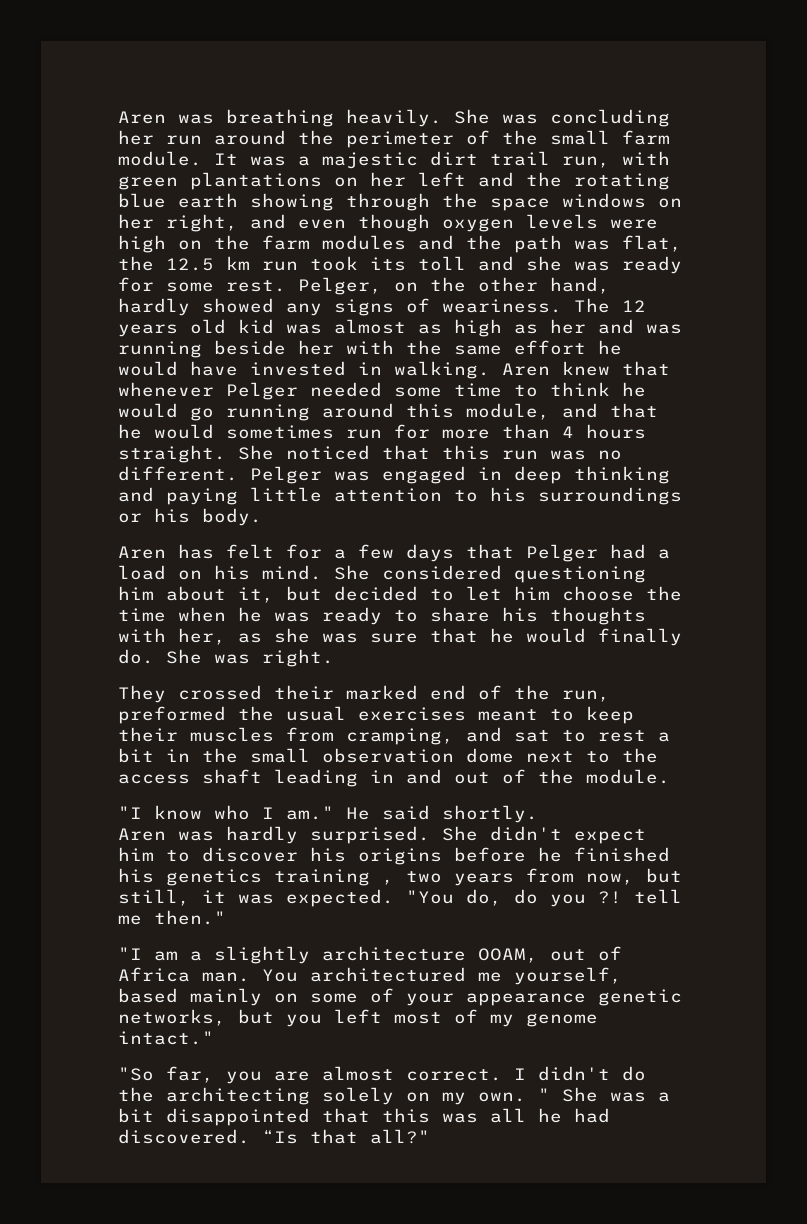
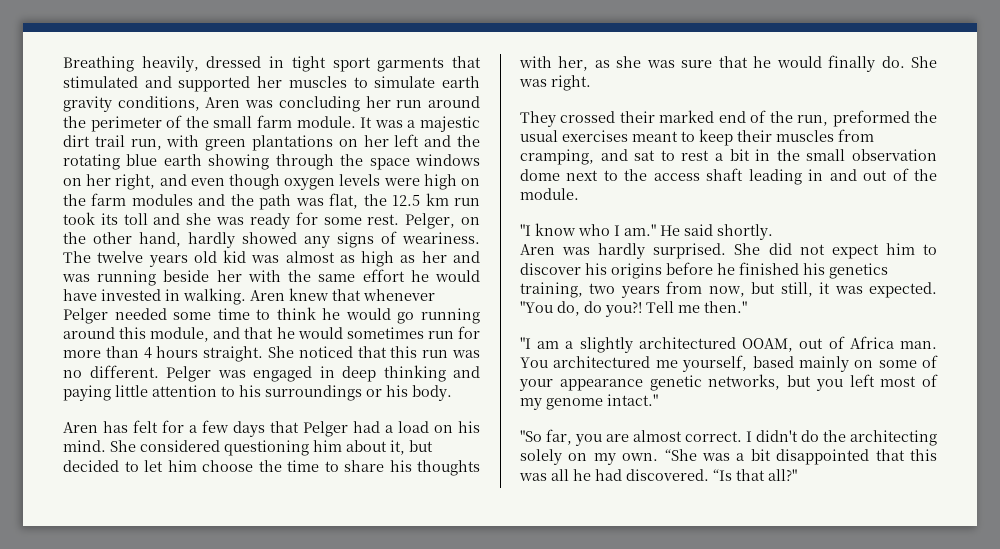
- Aren was breathing heavily. She was concluding her run around the perimeter of the small farm module.
+ Breathing heavily, dressed in tight sport garments that stimulated and supported her muscles to simulate earth gravity conditions, Aren was concluding her run around the perimeter of the small farm module.
- The 12 years old kid was almost as high as her and was running beside her with the same effort he would have invested in walking.
+ The twelve years old kid was almost as high as her and was running beside her with the same effort he would have invested in walking.
- She considered questioning him about it, but decided to let him choose the time when he was ready to share his thoughts with her, as she was sure that he would finally do.
+ She considered questioning him about it, but decided to let him choose the time to share his thoughts with her, as she was sure that he would finally do.
- She didn't expect him to discover his origins before he finished his genetics training , two years from now, but still, it was expected.
+ She did not expect him to discover his origins before he finished his genetics training, two years from now, but still, it was expected.
- "You do, do you ?! tell me then."
+ "You do, do you?! Tell me then."
- "I am a slightly architecture OOAM, out of Africa man.
+ "I am a slightly architectured OOAM, out of Africa man.
- " She was a bit disappointed that this was all he had discovered.
+ “She was a bit disappointed that this was all he had discovered.

